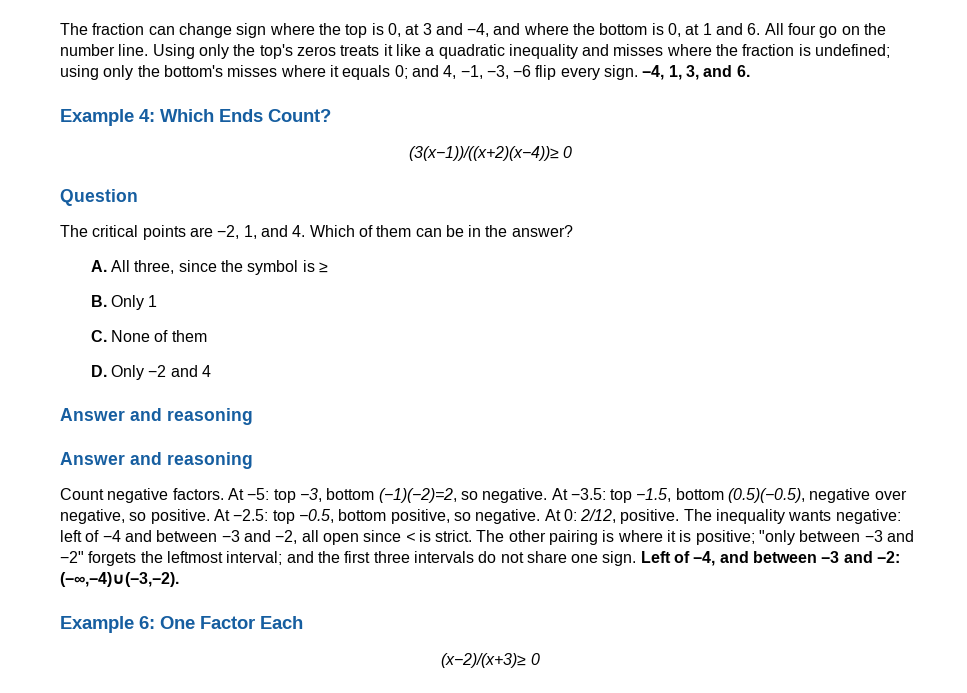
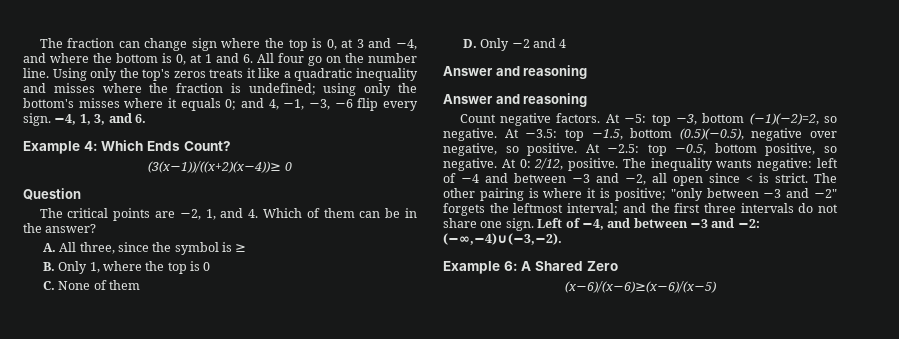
- B. Only 1
+ B. Only 1, where the top is 0
- Example 6: One Factor Each
- (x−2)/(x+3)≥ 0
+ Example 6: A Shared Zero
+ (x−6)/(x−6)≥(x−6)/(x−5)

